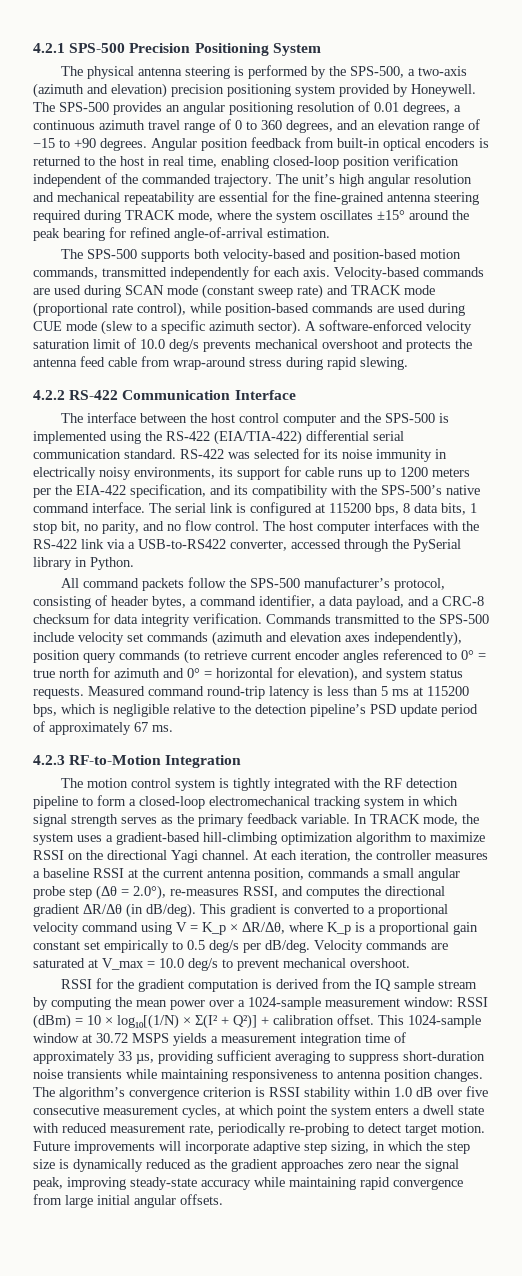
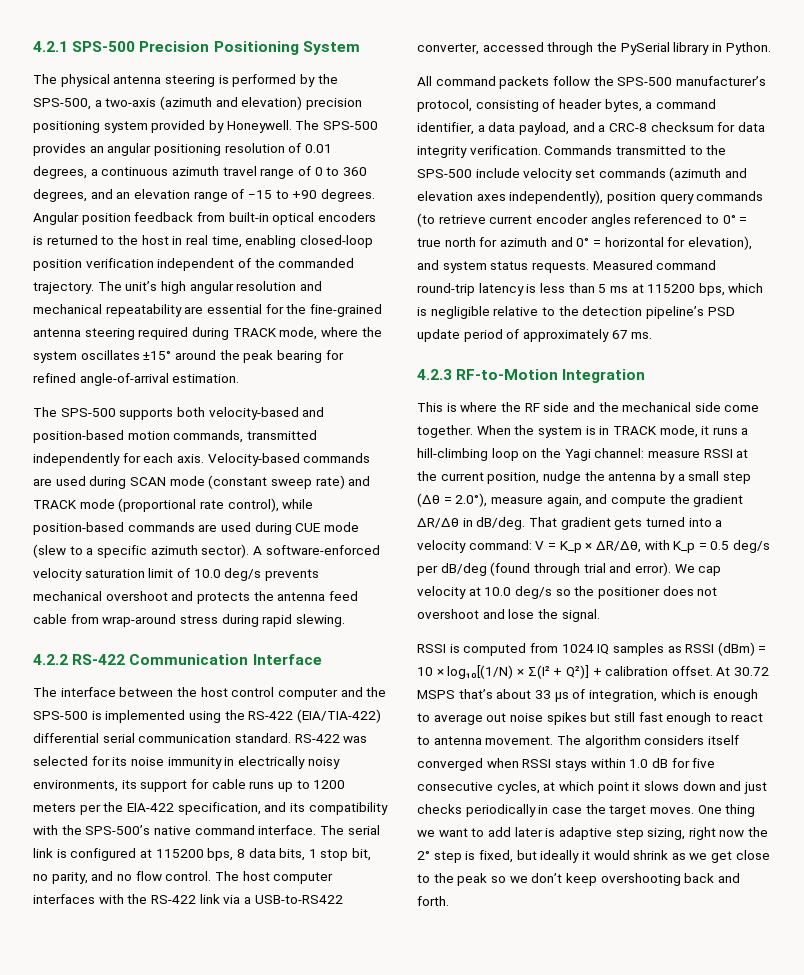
- The motion control system is tightly integrated with the RF detection pipeline to form a closed-loop electromechanical tracking system in which signal strength serves as the primary feedback variable. In TRACK mode, the system uses a gradient-based hill-climbing optimization algorithm to maximize RSSI on the directional Yagi channel. At each iteration, the controller measures a baseline RSSI at the current antenna position, commands a small angular probe step (Δθ = 2.0°), re-measures RSSI, and computes the directional gradient ΔR/Δθ (in dB/deg). This gradient is converted to a proportional velocity command using V = K_p × ΔR/Δθ, where K_p is a proportional gain constant set empirically to 0.5 deg/s per dB/deg. Velocity commands are saturated at V_max = 10.0 deg/s to prevent mechanical overshoot.
- RSSI for the gradient computation is derived from the IQ sample stream by computing the mean power over a 1024-sample measurement window: RSSI (dBm) = 10 × log₁₀[(1/N) × Σ(I² + Q²)] + calibration offset.
+ This is where the RF side and the mechanical side come together. When the system is in TRACK mode, it runs a hill-climbing loop on the Yagi channel: measure RSSI at the current position, nudge the antenna by a small step (Δθ = 2.0°), measure again, and compute the gradient ΔR/Δθ in dB/deg. That gradient gets turned into a velocity command: V = K_p × ΔR/Δθ, with K_p = 0.5 deg/s per dB/deg (found through trial and error). We cap velocity at 10.0 deg/s so the positioner does not overshoot and lose the signal.
+ RSSI is computed from 1024 IQ samples as RSSI (dBm) = 10 × log₁₀[(1/N) × Σ(I² + Q²)] + calibration offset.
- This 1024-sample window at 30.72 MSPS yields a measurement integration time of approximately 33 µs, providing sufficient averaging to suppress short-duration noise transients while maintaining responsiveness to antenna position changes. The algorithm’s convergence criterion is RSSI stability within 1.0 dB over five consecutive measurement cycles, at which point the system enters a dwell state with reduced measurement rate, periodically re-probing to detect target motion. Future improvements will incorporate adaptive step sizing, in which the step size is dynamically reduced as the gradient approaches zero near the signal peak, improving steady-state accuracy while maintaining rapid convergence from large initial angular offsets.
+ At 30.72 MSPS that’s about 33 µs of integration, which is enough to average out noise spikes but still fast enough to react to antenna movement. The algorithm considers itself converged when RSSI stays within 1.0 dB for five consecutive cycles, at which point it slows down and just checks periodically in case the target moves. One thing we want to add later is adaptive step sizing, right now the 2° step is fixed, but ideally it would shrink as we get close to the peak so we don’t keep overshooting back and forth.

